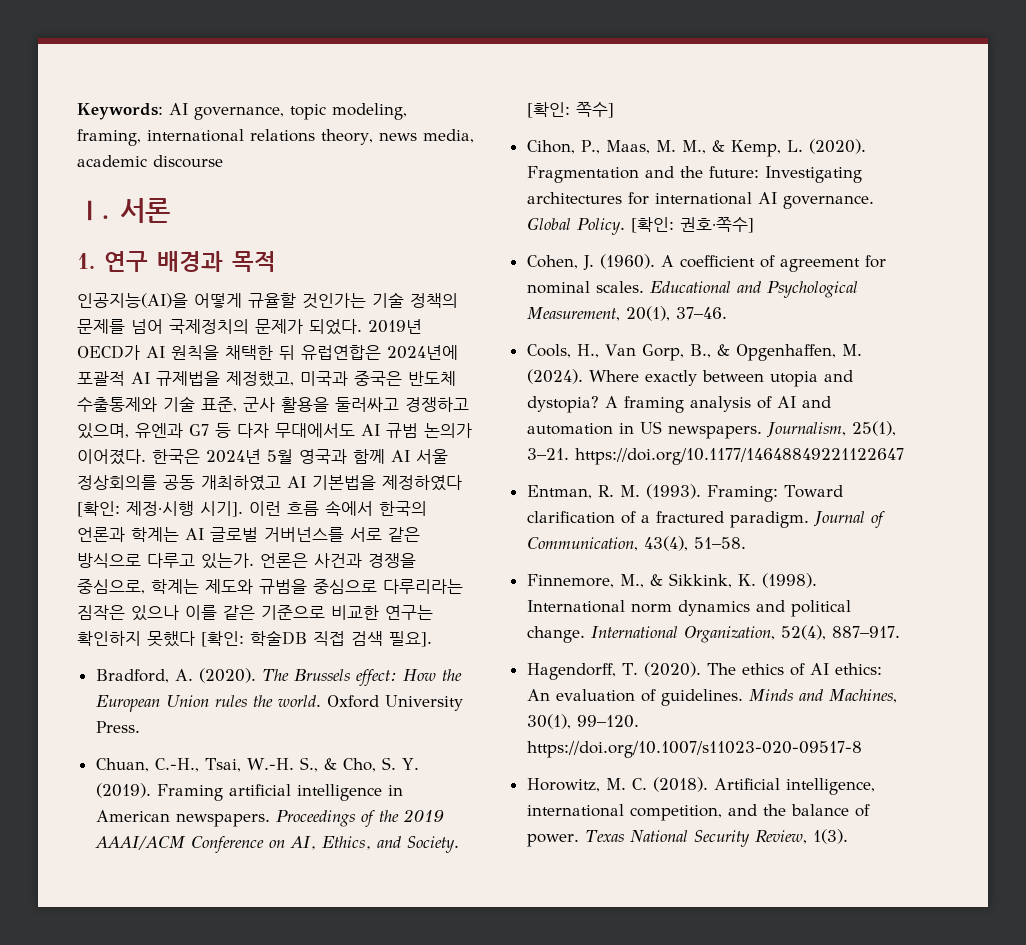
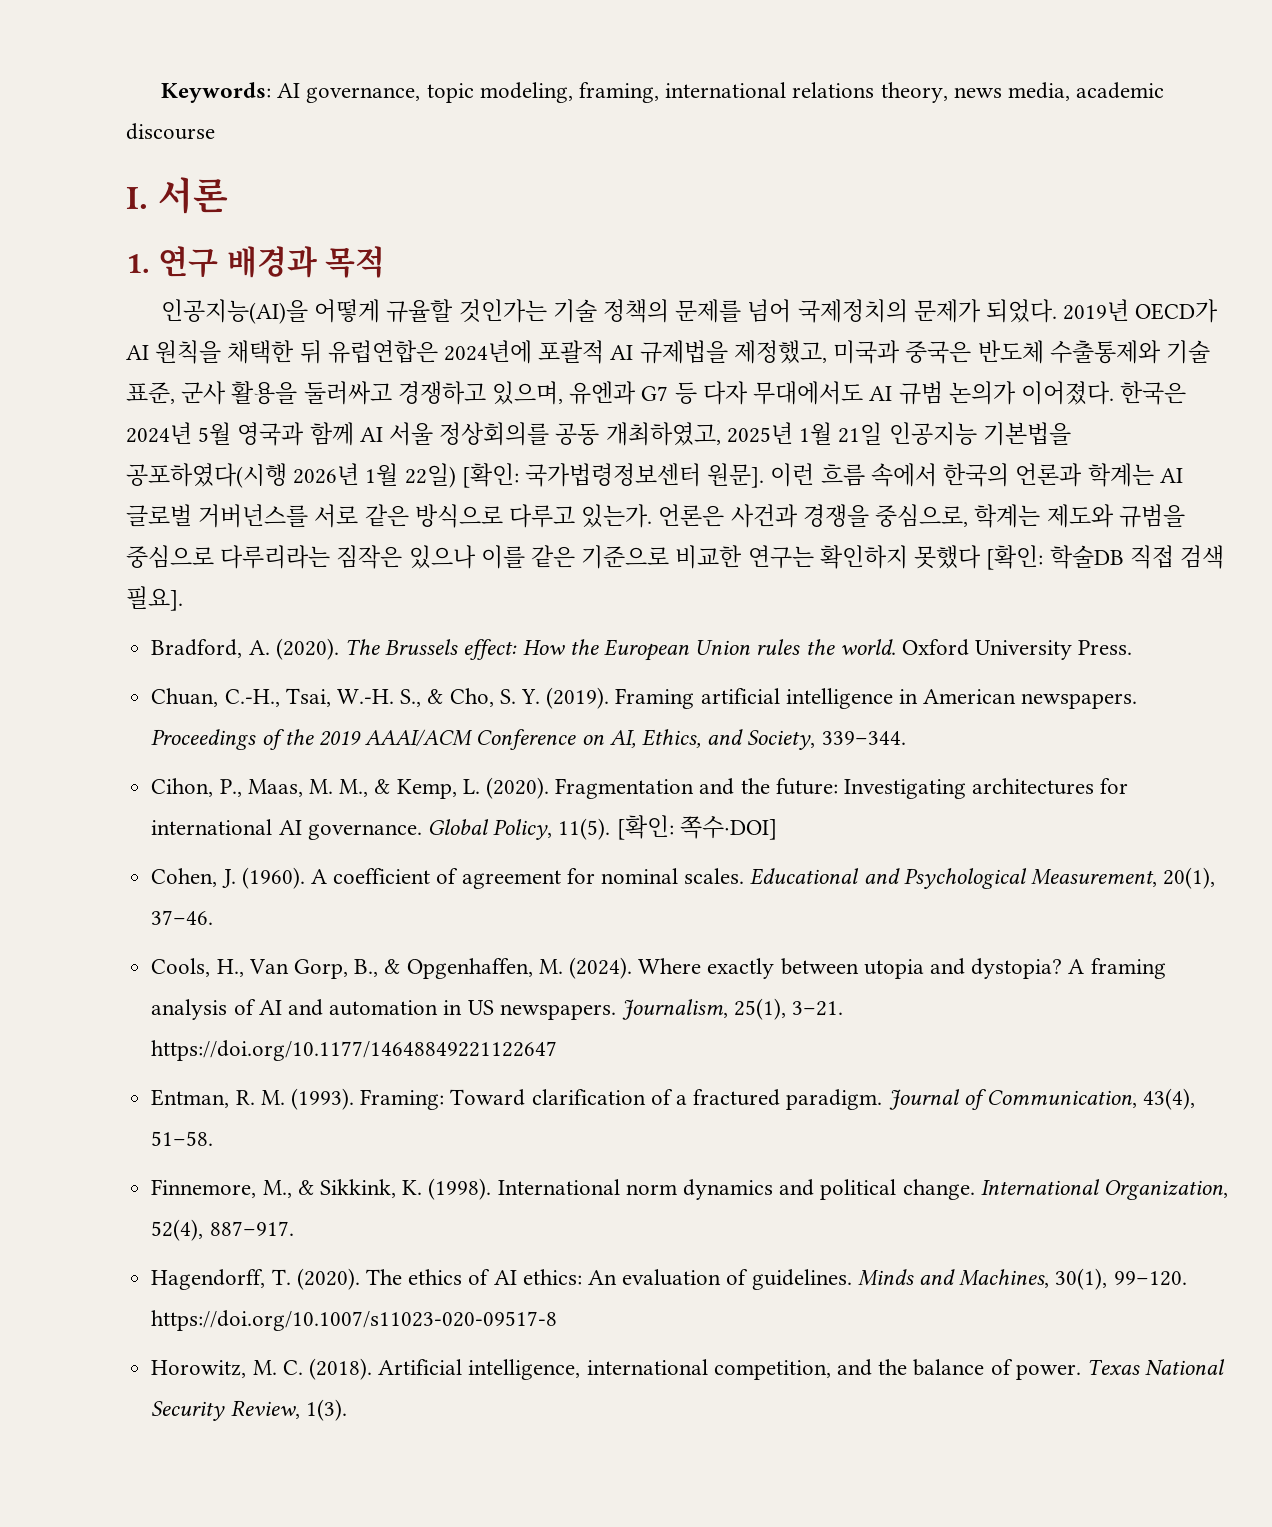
- 한국은 2024년 5월 영국과 함께 AI 서울 정상회의를 공동 개최하였고 AI 기본법을 제정하였다 [확인: 제정·시행 시기].
+ 한국은 2024년 5월 영국과 함께 AI 서울 정상회의를 공동 개최하였고, 2025년 1월 21일 인공지능 기본법을 공포하였다(시행 2026년 1월 22일) [확인: 국가법령정보센터 원문].
- Proceedings of the 2019 AAAI/ACM Conference on AI, Ethics, and Society. [확인: 쪽수]
+ Proceedings of the 2019 AAAI/ACM Conference on AI, Ethics, and Society, 339–344.
- Global Policy. [확인: 권호·쪽수]
+ Global Policy, 11(5). [확인: 쪽수·DOI]

